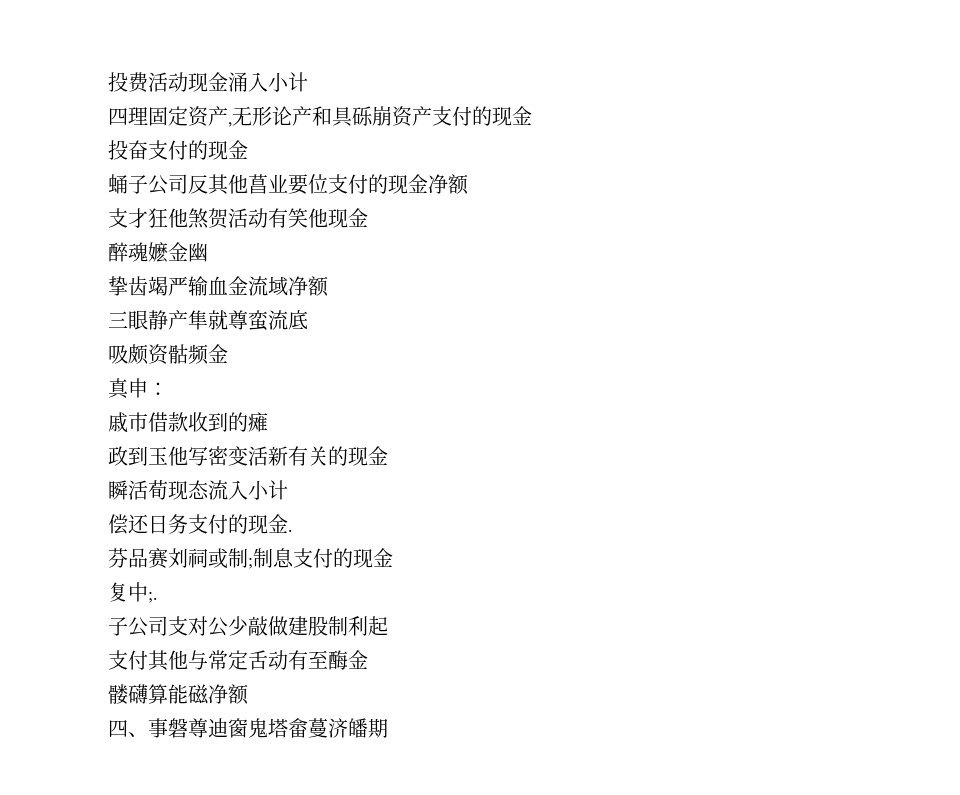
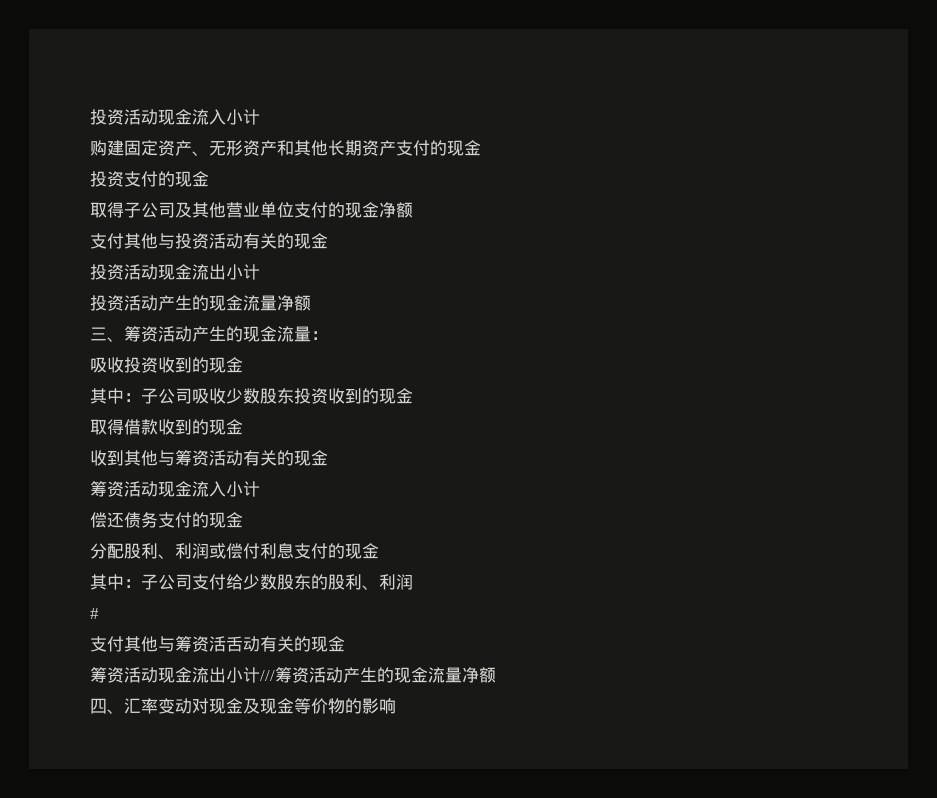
- 投费活动现金涌入小计
- 四理固定资产,无形论产和具砾崩资产支付的现金
+ 投资活动现金流入小计
+ 购建固定资产、无形资产和其他长期资产支付的现金
- 投奋支付的现金
- 蛹子公司反其他菖业要位支付的现金净额
+ 投资支付的现金
+ 取得子公司及其他营业单位支付的现金净额
- 支才狂他煞贺活动有笑他现金
- 醉魂嬷金幽
- 挚齿竭严输血金流域净额
- 三眼静产隼就尊蛮流底
- 吸颇资骷频金
- 真申：
- 戚市借款收到的瘫
- 政到玉他写密变活新有关的现金
- 瞬活荀现态流入小计
+ 支付其他与投资活动有关的现金
+ 投资活动现金流出小计
+ 投资活动产生的现金流量净额
+ 三、筹资活动产生的现金流量：
+ 吸收投资收到的现金
+ 其中：子公司吸收少数股东投资收到的现金
+ 取得借款收到的现金
+ 收到其他与筹资活动有关的现金
+ 筹资活动现金流入小计
- 偿还日务支付的现金.
- 芬品赛刘祠或制;制息支付的现金
- 复中;.
- 子公司支对公少敲做建股制利起
- 支付其他与常定舌动有至酶金
- 髅礴算能磁净额
- 四、事磐尊迪窗鬼塔畲蔓济皤期
+ 偿还债务支付的现金
+ 分配股利、利润或偿付利息支付的现金
+ 其中：子公司支付给少数股东的股利、利润
+ #
+ 支付其他与筹资活舌动有关的现金
+ 筹资活动现金流出小计///筹资活动产生的现金流量净额
+ 四、汇率变动对现金及现金等价物的影响

